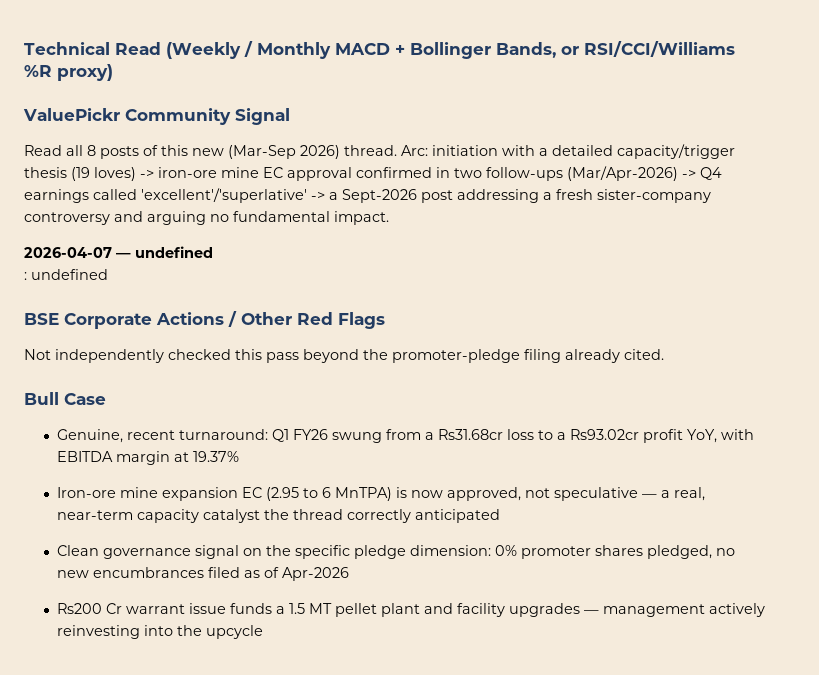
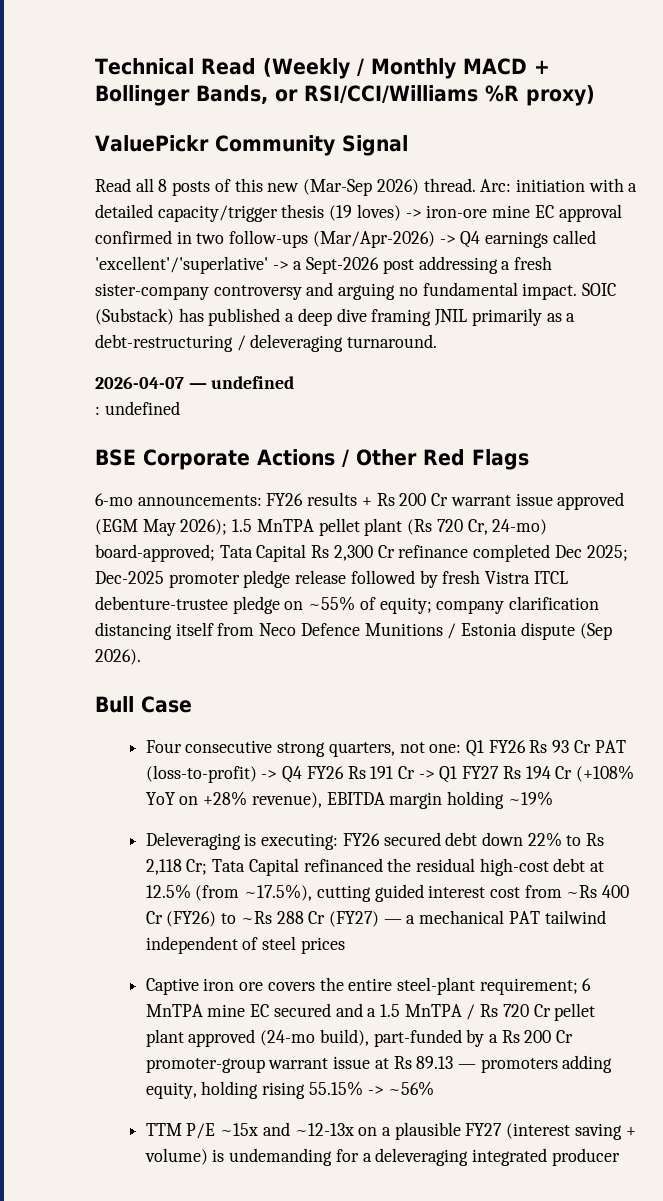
+ SOIC (Substack) has published a deep dive framing JNIL primarily as a debt-restructuring / deleveraging turnaround.
- Not independently checked this pass beyond the promoter-pledge filing already cited.
+ 6-mo announcements: FY26 results + Rs 200 Cr warrant issue approved (EGM May 2026); 1.5 MnTPA pellet plant (Rs 720 Cr, 24-mo) board-approved; Tata Capital Rs 2,300 Cr refinance completed Dec 2025; Dec-2025 promoter pledge release followed by fresh Vistra ITCL debenture-trustee pledge on ~55% of equity; company clarification distancing itself from Neco Defence Munitions / Estonia dispute (Sep 2026).
  Bull Case
- Genuine, recent turnaround: Q1 FY26 swung from a Rs31.68cr loss to a Rs93.02cr profit YoY, with EBITDA margin at 19.37%
- Iron-ore mine expansion EC (2.95 to 6 MnTPA) is now approved, not speculative — a real, near-term capacity catalyst the thread correctly anticipated
- Clean governance signal on the specific pledge dimension: 0% promoter shares pledged, no new encumbrances filed as of Apr-2026
- Rs200 Cr warrant issue funds a 1.5 MT pellet plant and facility upgrades — management actively reinvesting into the upcycle
+ Four consecutive strong quarters, not one: Q1 FY26 Rs 93 Cr PAT (loss-to-profit) -> Q4 FY26 Rs 191 Cr -> Q1 FY27 Rs 194 Cr (+108% YoY on +28% revenue), EBITDA margin holding ~19%
+ Deleveraging is executing: FY26 secured debt down 22% to Rs 2,118 Cr; Tata Capital refinanced the residual high-cost debt at 12.5% (from ~17.5%), cutting guided interest cost from ~Rs 400 Cr (FY26) to ~Rs 288 Cr (FY27) — a mechanical PAT tailwind independent of steel prices
+ Captive iron ore covers the entire steel-plant requirement; 6 MnTPA mine EC secured and a 1.5 MnTPA / Rs 720 Cr pellet plant approved (24-mo build), part-funded by a Rs 200 Cr promoter-group warrant issue at Rs 89.13 — promoters adding equity, holding rising 55.15% -> ~56%
+ TTM P/E ~15x and ~12-13x on a plausible FY27 (interest saving + volume) is undemanding for a deleveraging integrated producer

